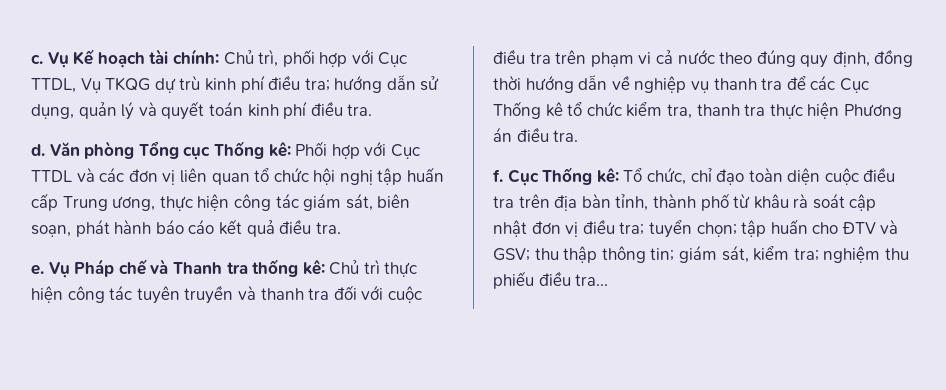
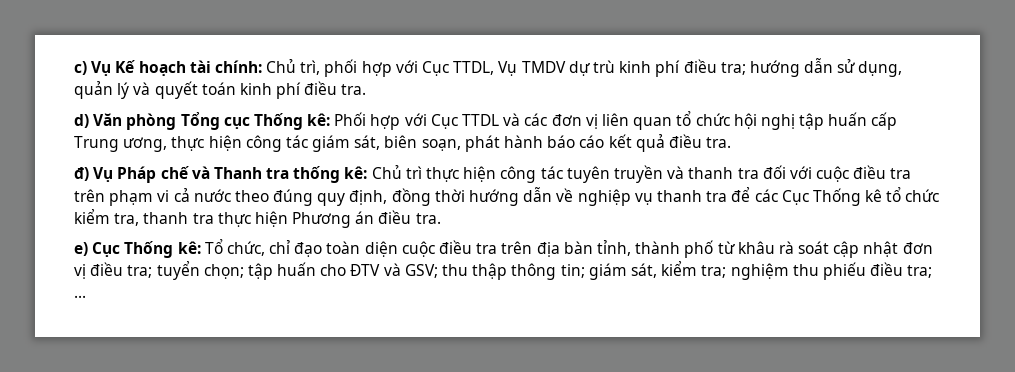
- c. Vụ Kế hoạch tài chính: Chủ trì, phối hợp với Cục TTDL, Vụ TKQG dự trù kinh phí điều tra; hướng dẫn sử dụng, quản lý và quyết toán kinh phí điều tra.
+ c) Vụ Kế hoạch tài chính: Chủ trì, phối hợp với Cục TTDL, Vụ TMDV dự trù kinh phí điều tra; hướng dẫn sử dụng, quản lý và quyết toán kinh phí điều tra.
- d. Văn phòng Tổng cục Thống kê: Phối hợp với Cục TTDL và các đơn vị liên quan tổ chức hội nghị tập huấn cấp Trung ương, thực hiện công tác giám sát, biên soạn, phát hành báo cáo kết quả điều tra.
+ d) Văn phòng Tổng cục Thống kê: Phối hợp với Cục TTDL và các đơn vị liên quan tổ chức hội nghị tập huấn cấp Trung ương, thực hiện công tác giám sát, biên soạn, phát hành báo cáo kết quả điều tra.
- e. Vụ Pháp chế và Thanh tra thống kê: Chủ trì thực hiện công tác tuyên truyền và thanh tra đối với cuộc điều tra trên phạm vi cả nước theo đúng quy định, đồng thời hướng dẫn về nghiệp vụ thanh tra để các Cục Thống kê tổ chức kiểm tra, thanh tra thực hiện Phương án điều tra.
+ đ) Vụ Pháp chế và Thanh tra thống kê: Chủ trì thực hiện công tác tuyên truyền và thanh tra đối với cuộc điều tra trên phạm vi cả nước theo đúng quy định, đồng thời hướng dẫn về nghiệp vụ thanh tra để các Cục Thống kê tổ chức kiểm tra, thanh tra thực hiện Phương án điều tra.
- f. Cục Thống kê: Tổ chức, chỉ đạo toàn diện cuộc điều tra trên địa bàn tỉnh, thành phố từ khâu rà soát cập nhật đơn vị điều tra; tuyển chọn; tập huấn cho ĐTV và GSV; thu thập thông tin; giám sát, kiểm tra; nghiệm thu phiếu điều tra...
+ e) Cục Thống kê: Tổ chức, chỉ đạo toàn diện cuộc điều tra trên địa bàn tỉnh, thành phố từ khâu rà soát cập nhật đơn vị điều tra; tuyển chọn; tập huấn cho ĐTV và GSV; thu thập thông tin; giám sát, kiểm tra; nghiệm thu phiếu điều tra; ...

